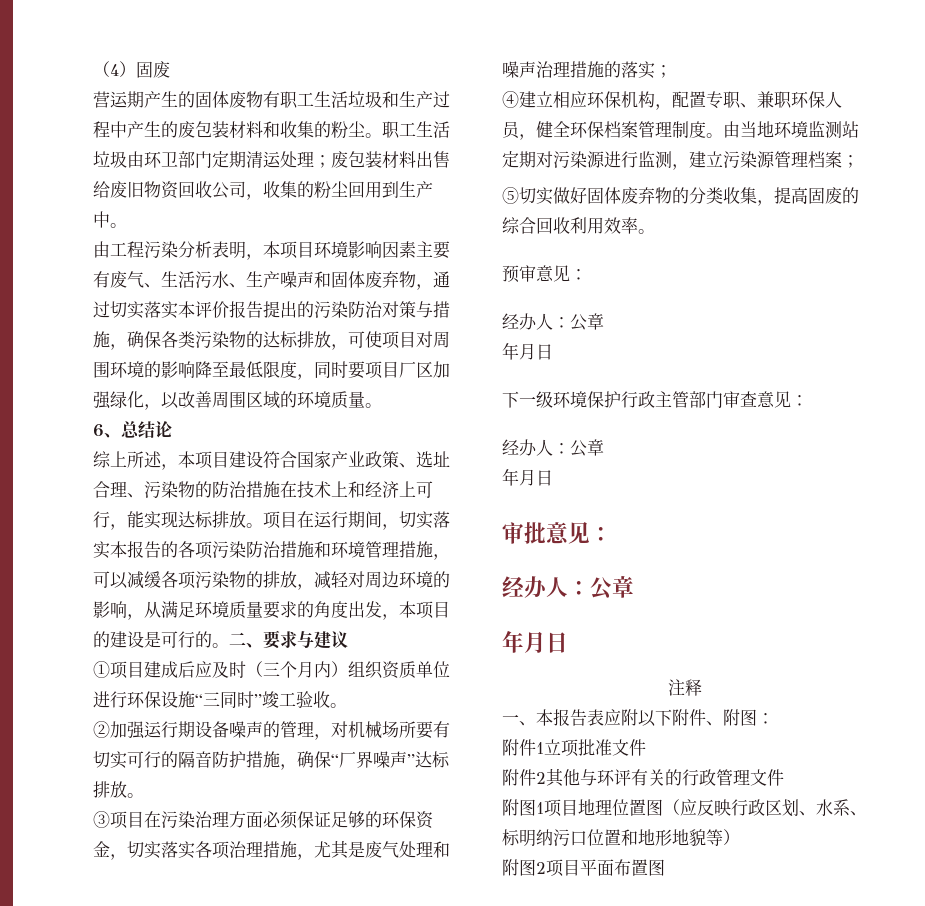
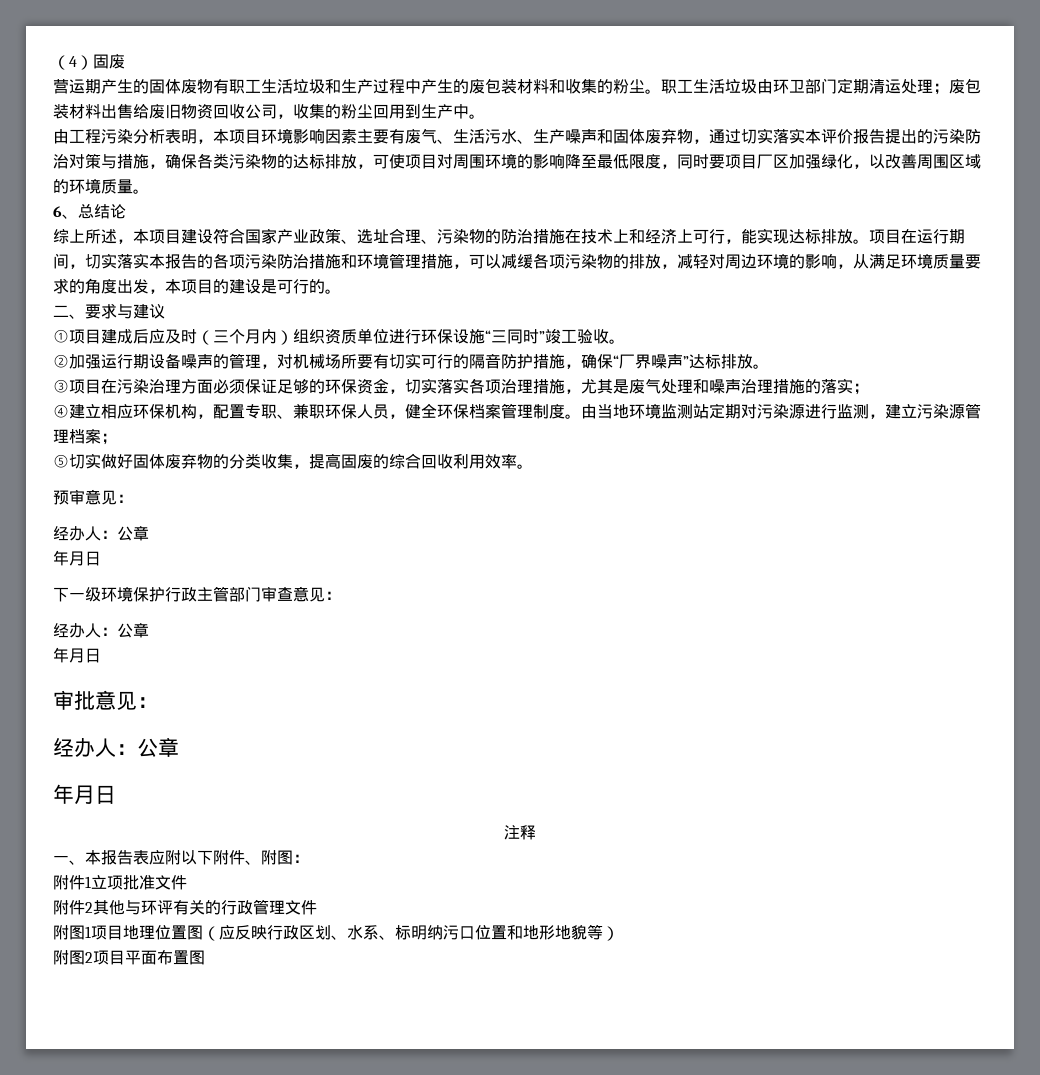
- 项目在运行期间，切实落实本报告的各项污染防治措施和环境管理措施，可以减缓各项污染物的排放，减轻对周边环境的影响，从满足环境质量要求的角度出发，本项目的建设是可行的。二、要求与建议
+ 项目在运行期间，切实落实本报告的各项污染防治措施和环境管理措施，可以减缓各项污染物的排放，减轻对周边环境的影响，从满足环境质量要求的角度出发，本项目的建设是可行的。
+ 二、要求与建议

